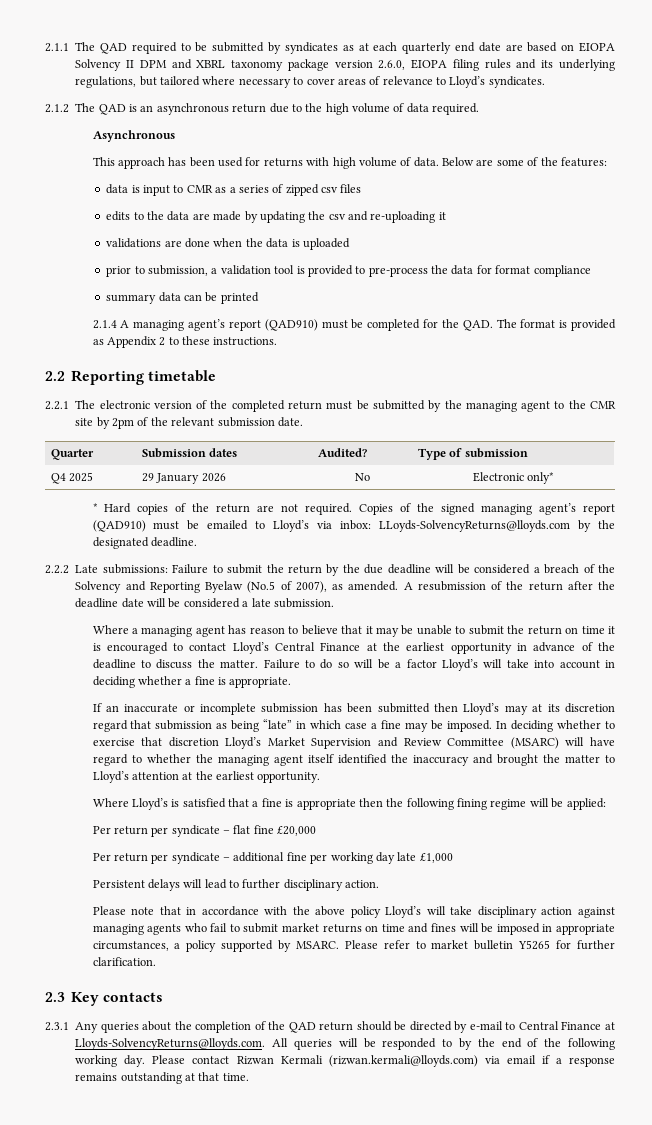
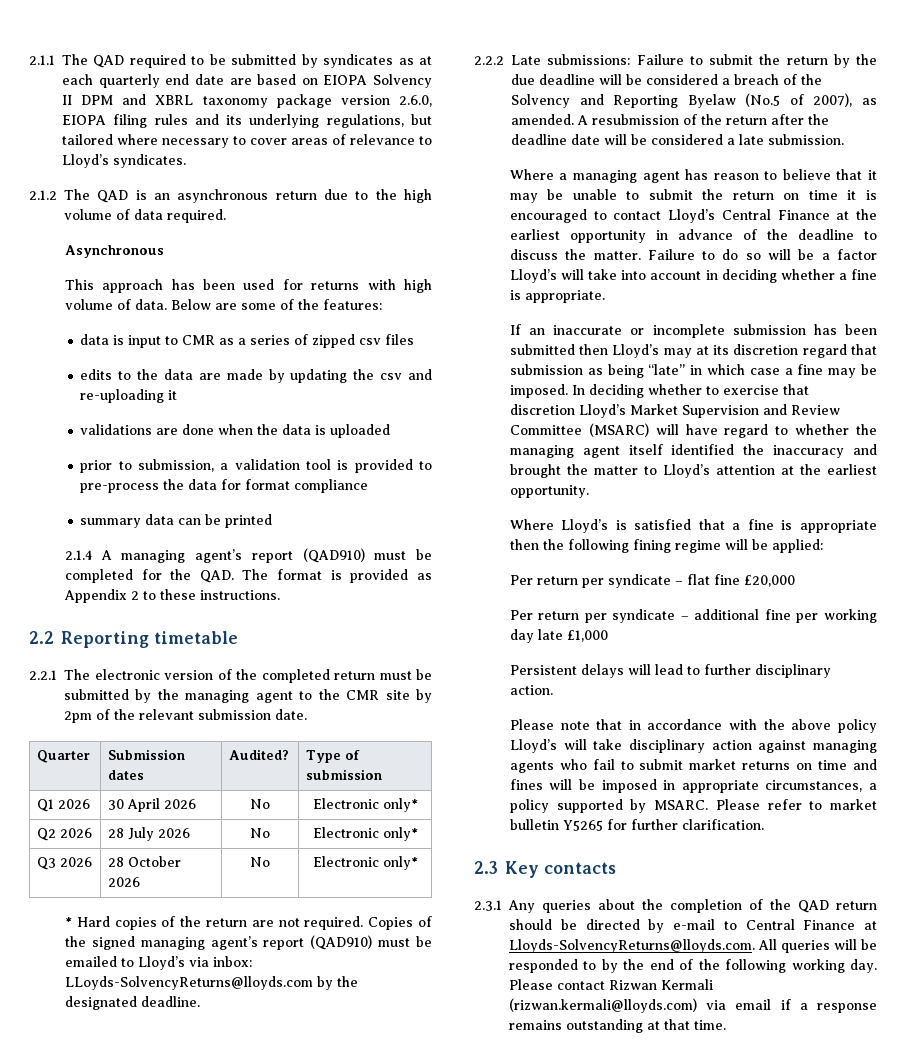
- Q4 2025 | 29 January 2026 | No | Electronic only*
+ Q1 2026 | 30 April 2026 | No | Electronic only*
+ Q2 2026 | 28 July 2026 | No | Electronic only*
+ Q3 2026 | 28 October 2026 | No | Electronic only*

